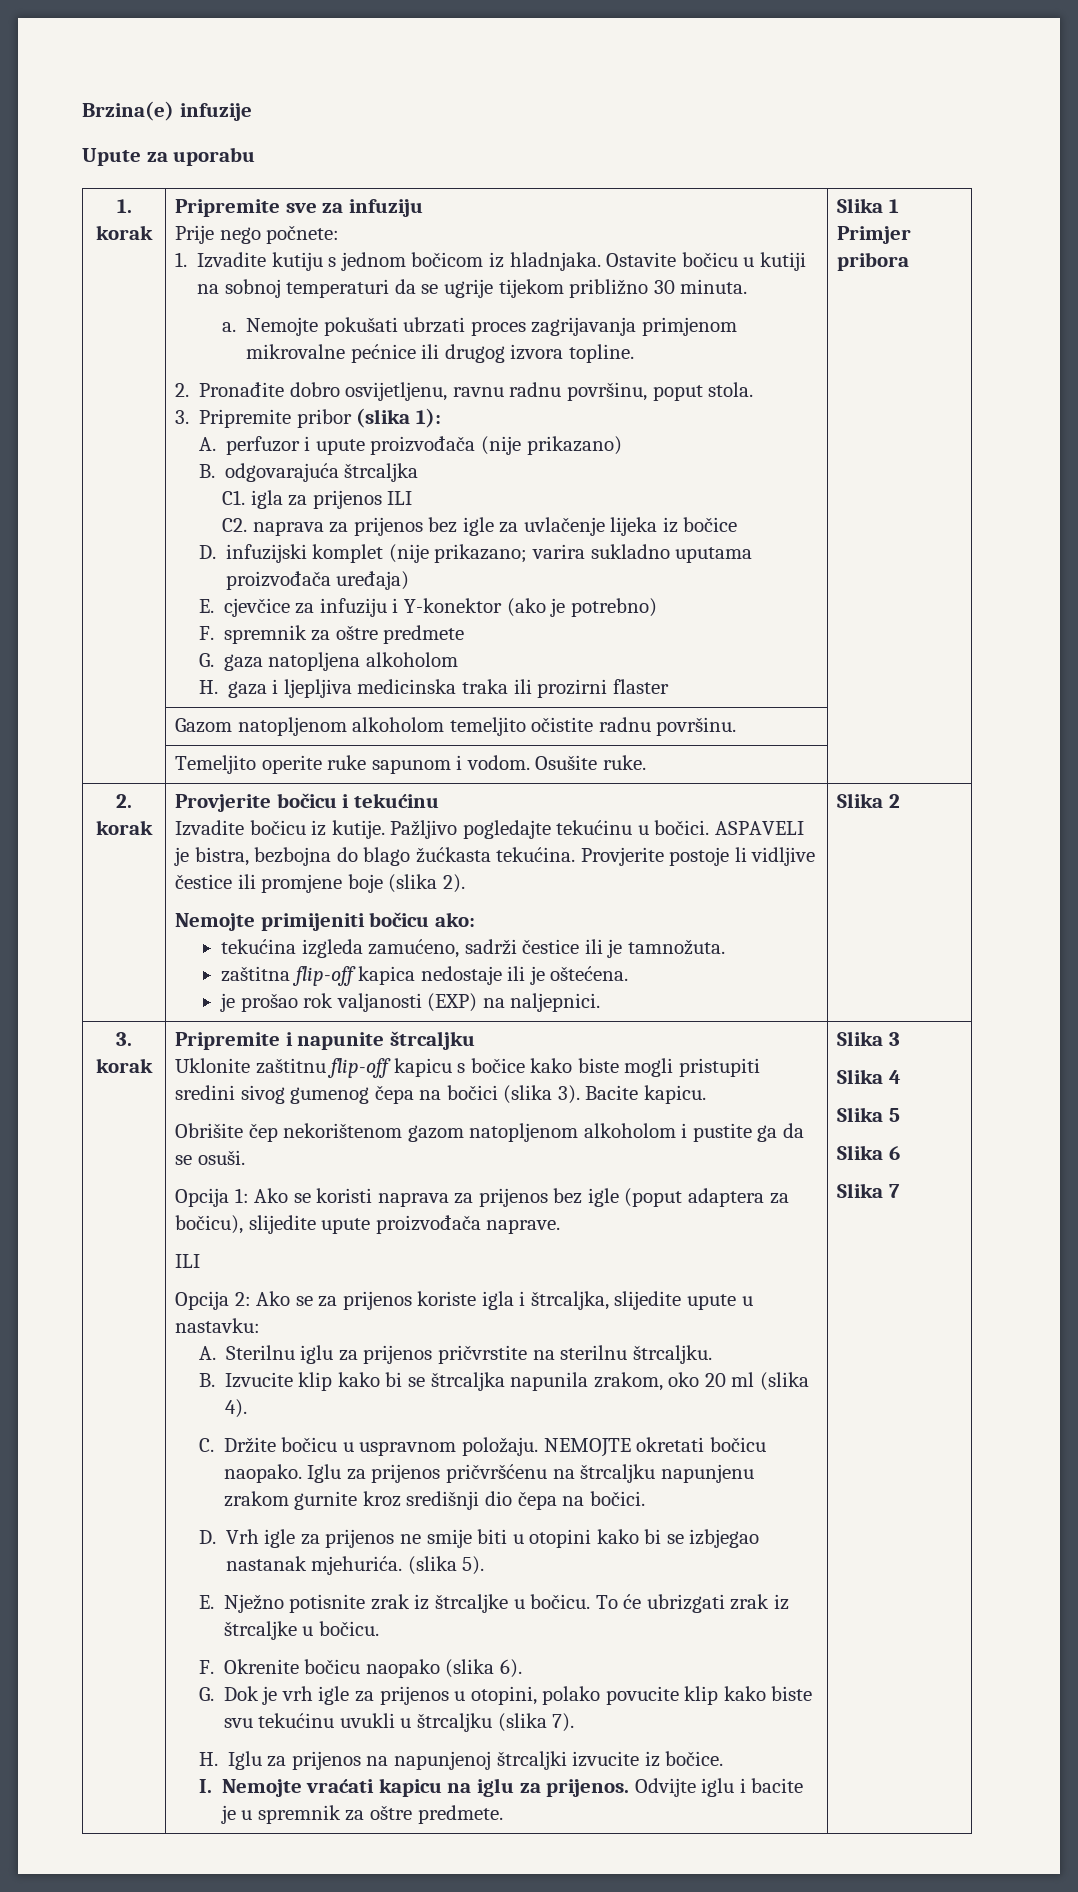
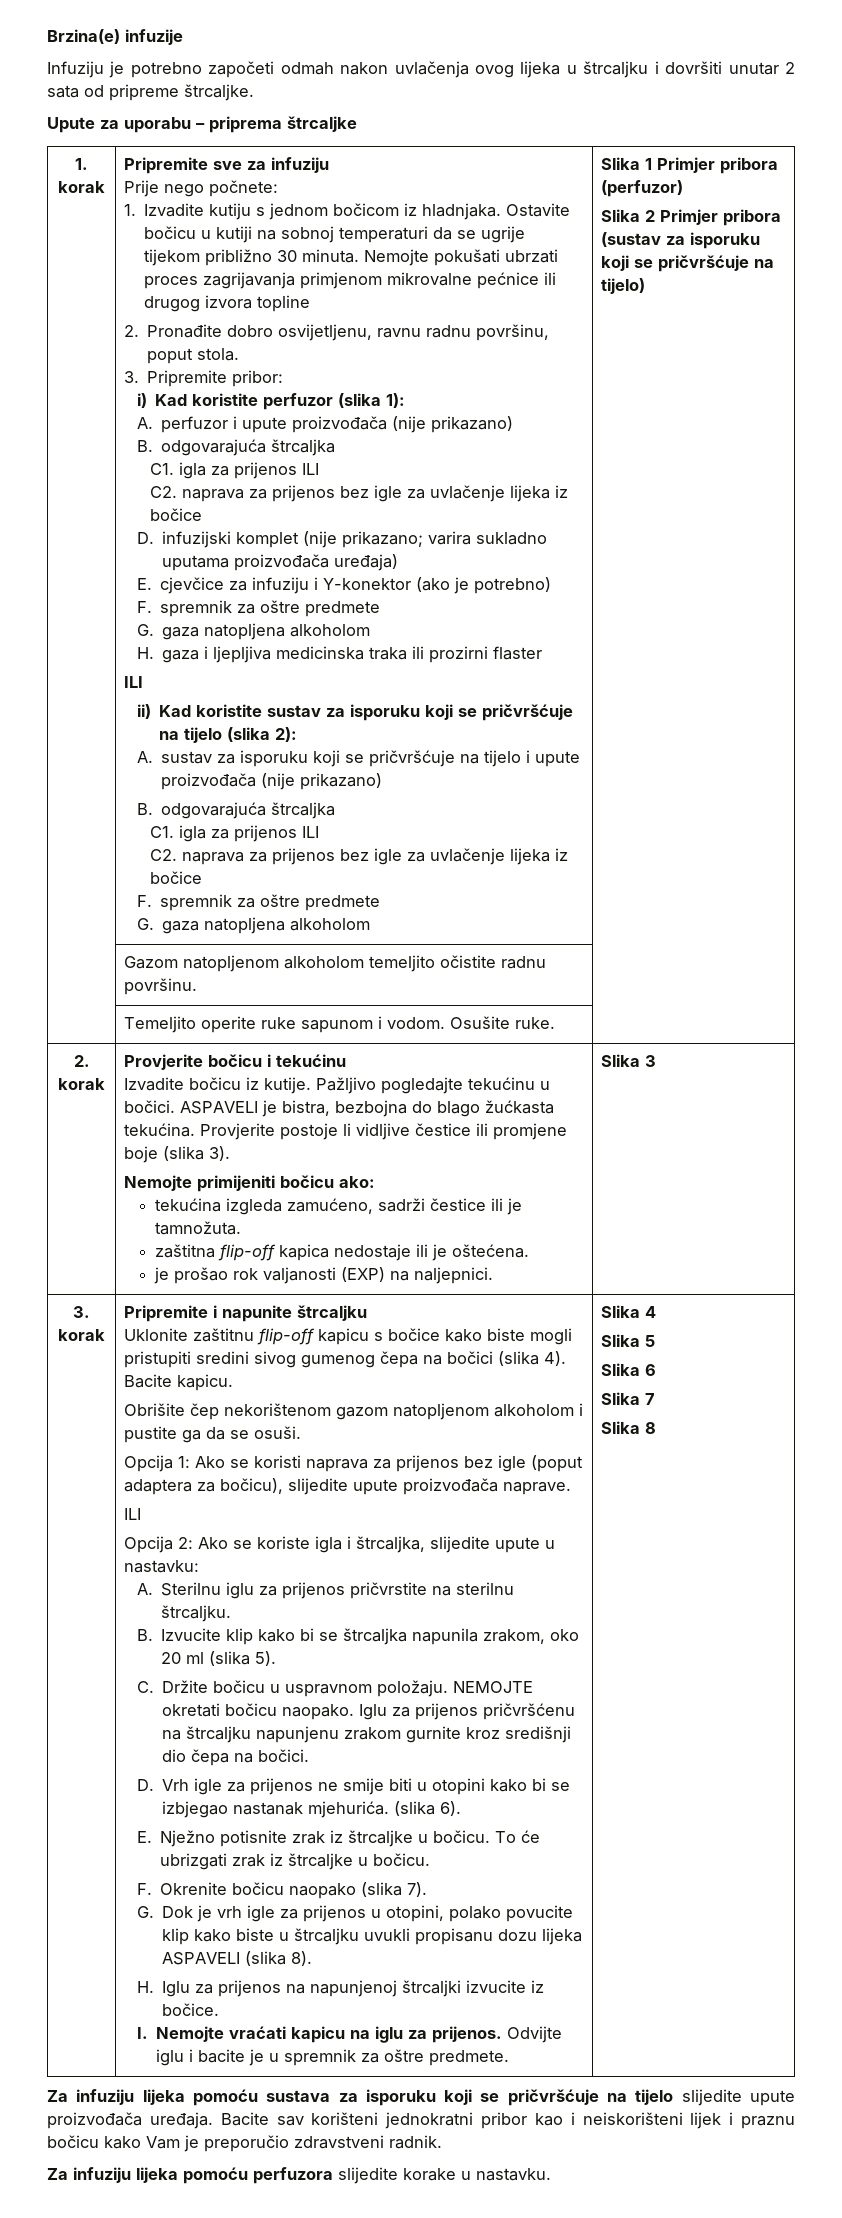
+ Infuziju je potrebno započeti odmah nakon uvlačenja ovog lijeka u štrcaljku i dovršiti unutar 2 sata od pripreme štrcaljke.
- Upute za uporabu
+ Upute za uporabu – priprema štrcaljke
- Ostavite bočicu u kutiji na sobnoj temperaturi da se ugrije tijekom približno 30 minuta.
- a. Nemojte pokušati ubrzati proces zagrijavanja primjenom mikrovalne pećnice ili drugog izvora topline.
+ Ostavite bočicu u kutiji na sobnoj temperaturi da se ugrije tijekom približno 30 minuta. Nemojte pokušati ubrzati proces zagrijavanja primjenom mikrovalne pećnice ili drugog izvora topline
- 3. Pripremite pribor (slika 1):
+ 3. Pripremite pribor:
+ i) Kad koristite perfuzor (slika 1):
- H. gaza i ljepljiva medicinska traka ili prozirni flaster | Slika 1 Primjer pribora
+ H. gaza i ljepljiva medicinska traka ili prozirni flaster
+ ILI
+ ii) Kad koristite sustav za isporuku koji se pričvršćuje na tijelo (slika 2):
+ A. sustav za isporuku koji se pričvršćuje na tijelo i upute proizvođača (nije prikazano)
+ B. odgovarajuća štrcaljka
+ C1. igla za prijenos ILI
+ C2. naprava za prijenos bez igle za uvlačenje lijeka iz bočice
+ F. spremnik za oštre predmete
+ G. gaza natopljena alkoholom | Slika 1 Primjer pribora (perfuzor)
+ Slika 2 Primjer pribora (sustav za isporuku koji se pričvršćuje na tijelo)
- Provjerite postoje li vidljive čestice ili promjene boje (slika 2).
+ Provjerite postoje li vidljive čestice ili promjene boje (slika 3).
- Slika 2
+ Slika 3
- Uklonite zaštitnu flip-off kapicu s bočice kako biste mogli pristupiti sredini sivog gumenog čepa na bočici (slika 3).
+ Uklonite zaštitnu flip-off kapicu s bočice kako biste mogli pristupiti sredini sivog gumenog čepa na bočici (slika 4).
- Opcija 2: Ako se za prijenos koriste igla i štrcaljka, slijedite upute u nastavku:
+ Opcija 2: Ako se koriste igla i štrcaljka, slijedite upute u nastavku:
- B. Izvucite klip kako bi se štrcaljka napunila zrakom, oko 20 ml (slika 4).
+ B. Izvucite klip kako bi se štrcaljka napunila zrakom, oko 20 ml (slika 5).
- (slika 5).
+ (slika 6).
- F. Okrenite bočicu naopako (slika 6).
+ F. Okrenite bočicu naopako (slika 7).
- G. Dok je vrh igle za prijenos u otopini, polako povucite klip kako biste svu tekućinu uvukli u štrcaljku (slika 7).
+ G. Dok je vrh igle za prijenos u otopini, polako povucite klip kako biste u štrcaljku uvukli propisanu dozu lijeka ASPAVELI (slika 8).
- Slika 3
+ Slika 8
+ Za infuziju lijeka pomoću sustava za isporuku koji se pričvršćuje na tijelo slijedite upute proizvođača uređaja. Bacite sav korišteni jednokratni pribor kao i neiskorišteni lijek i praznu bočicu kako Vam je preporučio zdravstveni radnik.
+ Za infuziju lijeka pomoću perfuzora slijedite korake u nastavku.

